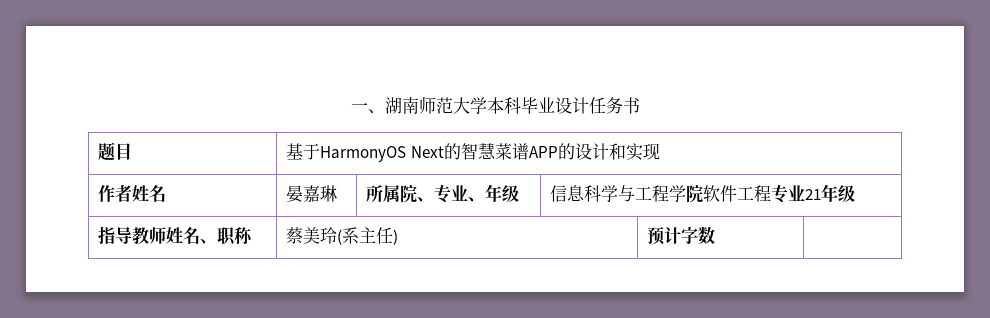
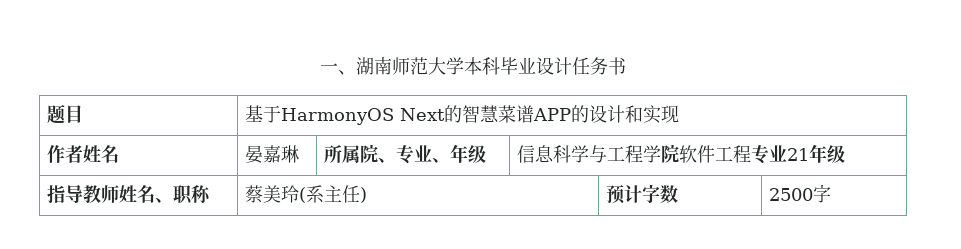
- 指导教师姓名、职称 | 蔡美玲(系主任) | 预计字数 |
+ 指导教师姓名、职称 | 蔡美玲(系主任) | 预计字数 | 2500字

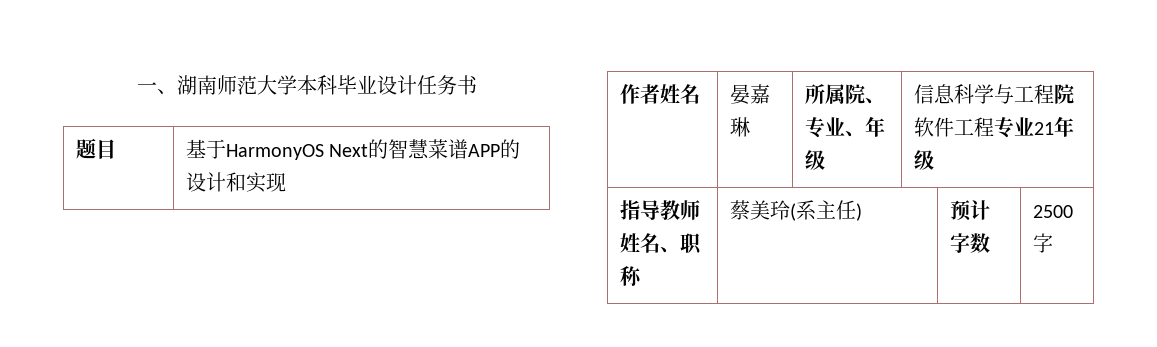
- 作者姓名 | 晏嘉琳 | 所属院、专业、年级 | 信息科学与工程学院软件工程专业21年级
+ 作者姓名 | 晏嘉琳 | 所属院、专业、年级 | 信息科学与工程院软件工程专业21年级

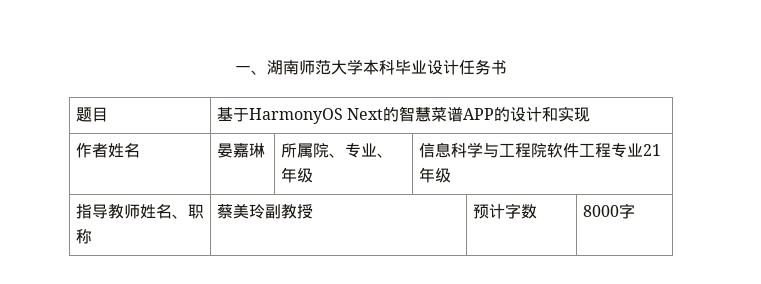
- 指导教师姓名、职称 | 蔡美玲(系主任) | 预计字数 | 2500字
+ 指导教师姓名、职称 | 蔡美玲副教授 | 预计字数 | 8000字

